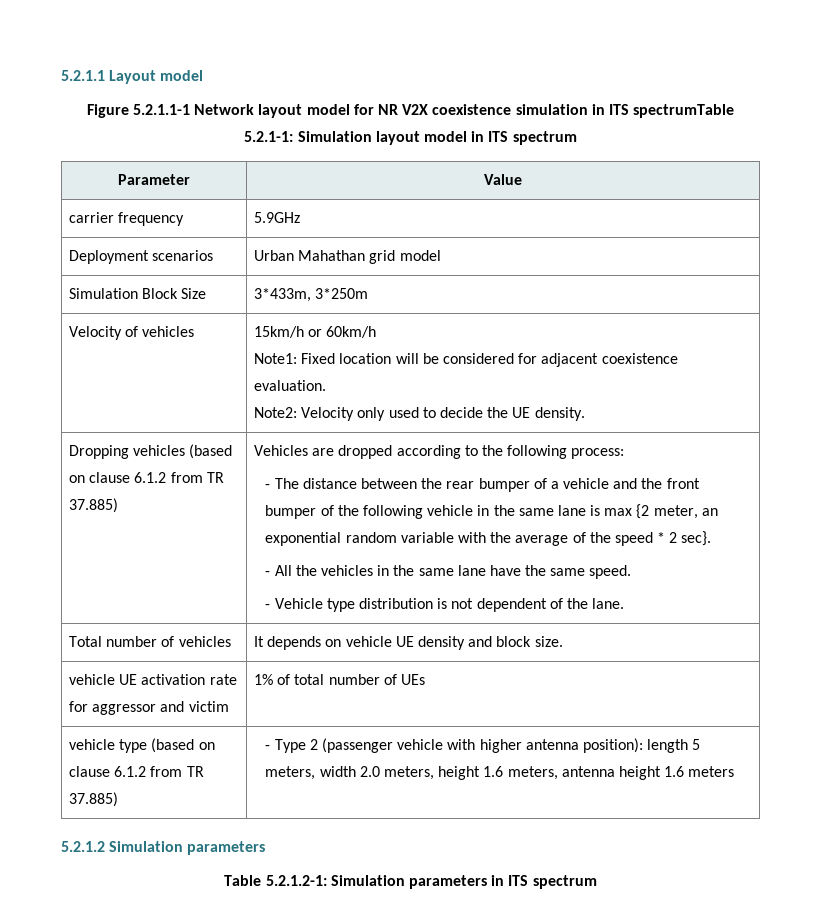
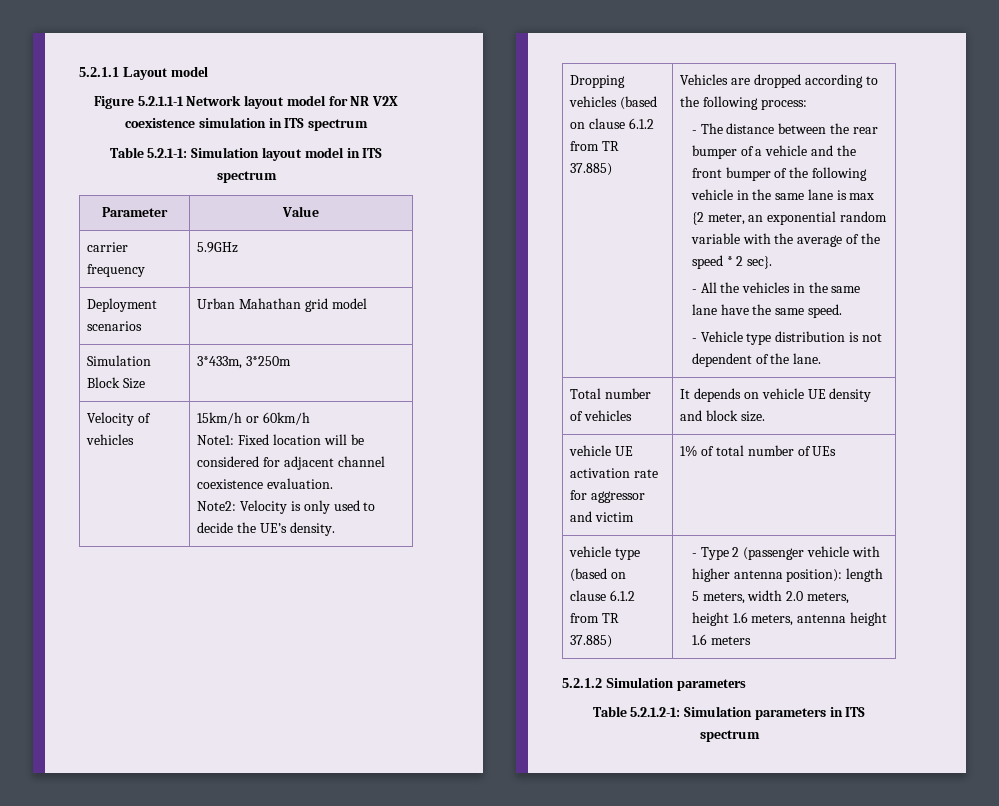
- Figure 5.2.1.1-1 Network layout model for NR V2X coexistence simulation in ITS spectrumTable 5.2.1-1: Simulation layout model in ITS spectrum
+ Figure 5.2.1.1-1 Network layout model for NR V2X coexistence simulation in ITS spectrum
+ Table 5.2.1-1: Simulation layout model in ITS spectrum
  Velocity of vehicles | 15km/h or 60km/h
- Note1: Fixed location will be considered for adjacent coexistence evaluation.
- Note2: Velocity only used to decide the UE density.
+ Note1: Fixed location will be considered for adjacent channel coexistence evaluation.
+ Note2: Velocity is only used to decide the UE’s density.

